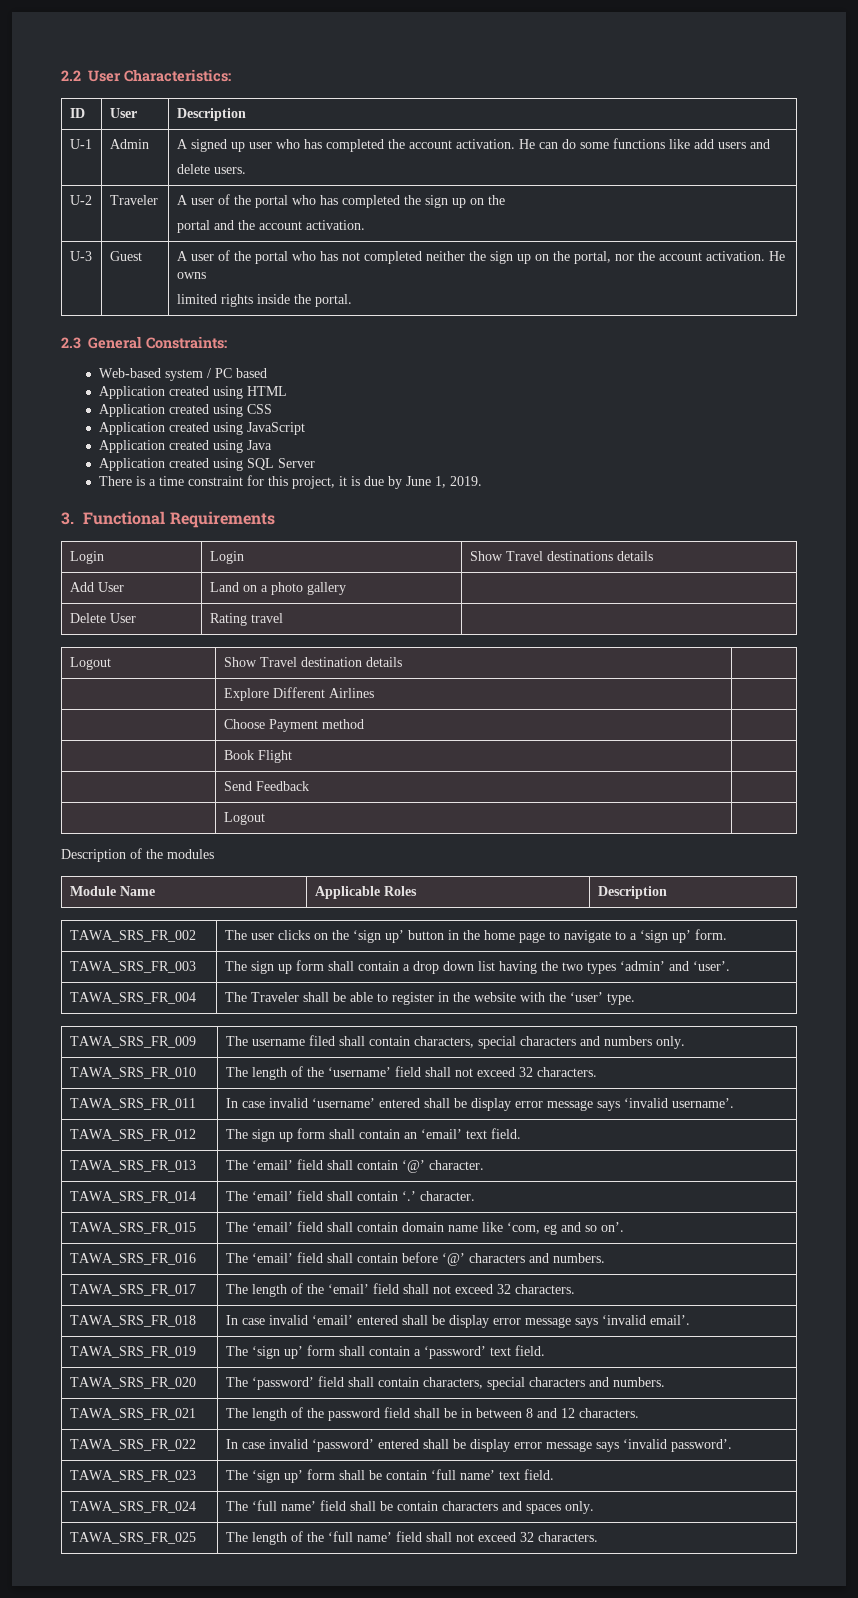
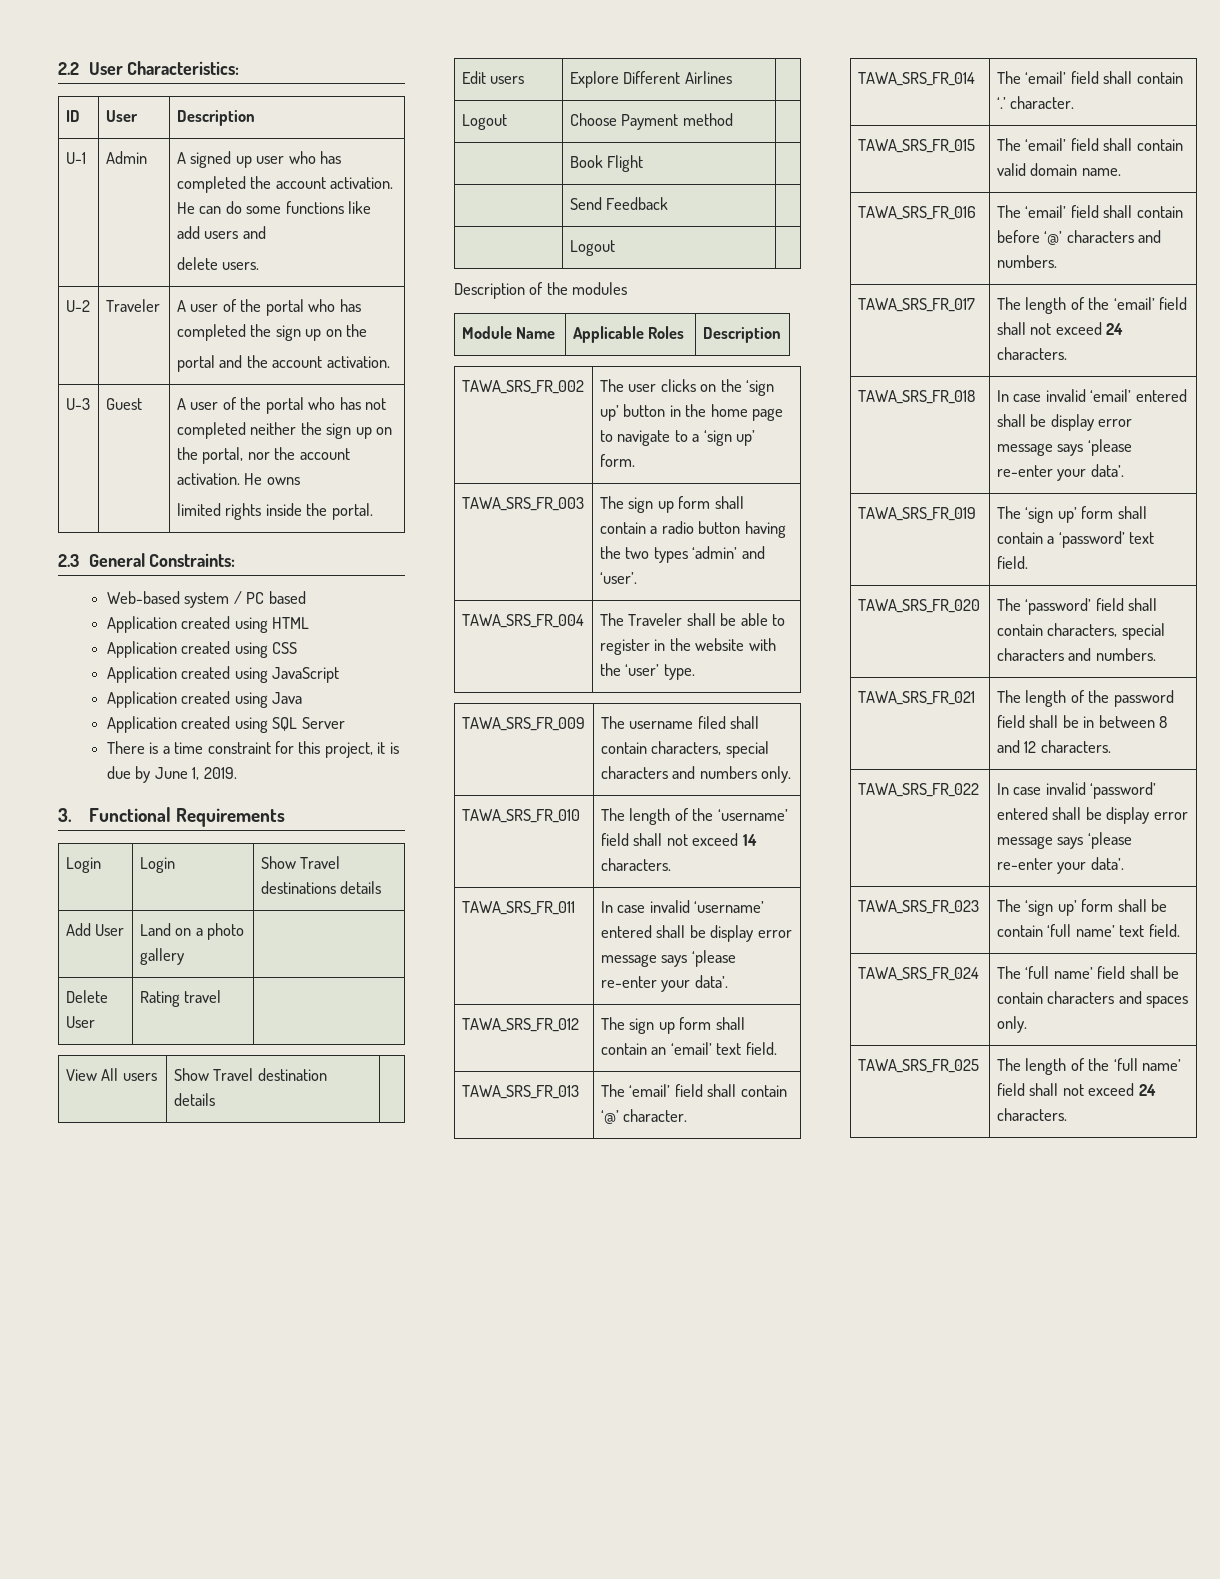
- Logout | Show Travel destination details |
+ View All users | Show Travel destination details |
- | Explore Different Airlines |
+ Edit users | Explore Different Airlines |
- | Choose Payment method |
+ Logout | Choose Payment method |
- TAWA_SRS_FR_003 | The sign up form shall contain a drop down list having the two types ‘admin’ and ‘user’.
+ TAWA_SRS_FR_003 | The sign up form shall contain a radio button having the two types ‘admin’ and ‘user’.
- TAWA_SRS_FR_010 | The length of the ‘username’ field shall not exceed 32 characters.
+ TAWA_SRS_FR_010 | The length of the ‘username’ field shall not exceed 14 characters.
- TAWA_SRS_FR_011 | In case invalid ‘username’ entered shall be display error message says ‘invalid username’.
+ TAWA_SRS_FR_011 | In case invalid ‘username’ entered shall be display error message says ‘please re-enter your data’.
- TAWA_SRS_FR_015 | The ‘email’ field shall contain domain name like ‘com, eg and so on’.
+ TAWA_SRS_FR_015 | The ‘email’ field shall contain valid domain name.
- TAWA_SRS_FR_017 | The length of the ‘email’ field shall not exceed 32 characters.
+ TAWA_SRS_FR_017 | The length of the ‘email’ field shall not exceed 24 characters.
- TAWA_SRS_FR_018 | In case invalid ‘email’ entered shall be display error message says ‘invalid email’.
+ TAWA_SRS_FR_018 | In case invalid ‘email’ entered shall be display error message says ‘please re-enter your data’.
- TAWA_SRS_FR_022 | In case invalid ‘password’ entered shall be display error message says ‘invalid password’.
+ TAWA_SRS_FR_022 | In case invalid ‘password’ entered shall be display error message says ‘please re-enter your data’.
- TAWA_SRS_FR_025 | The length of the ‘full name’ field shall not exceed 32 characters.
+ TAWA_SRS_FR_025 | The length of the ‘full name’ field shall not exceed 24 characters.

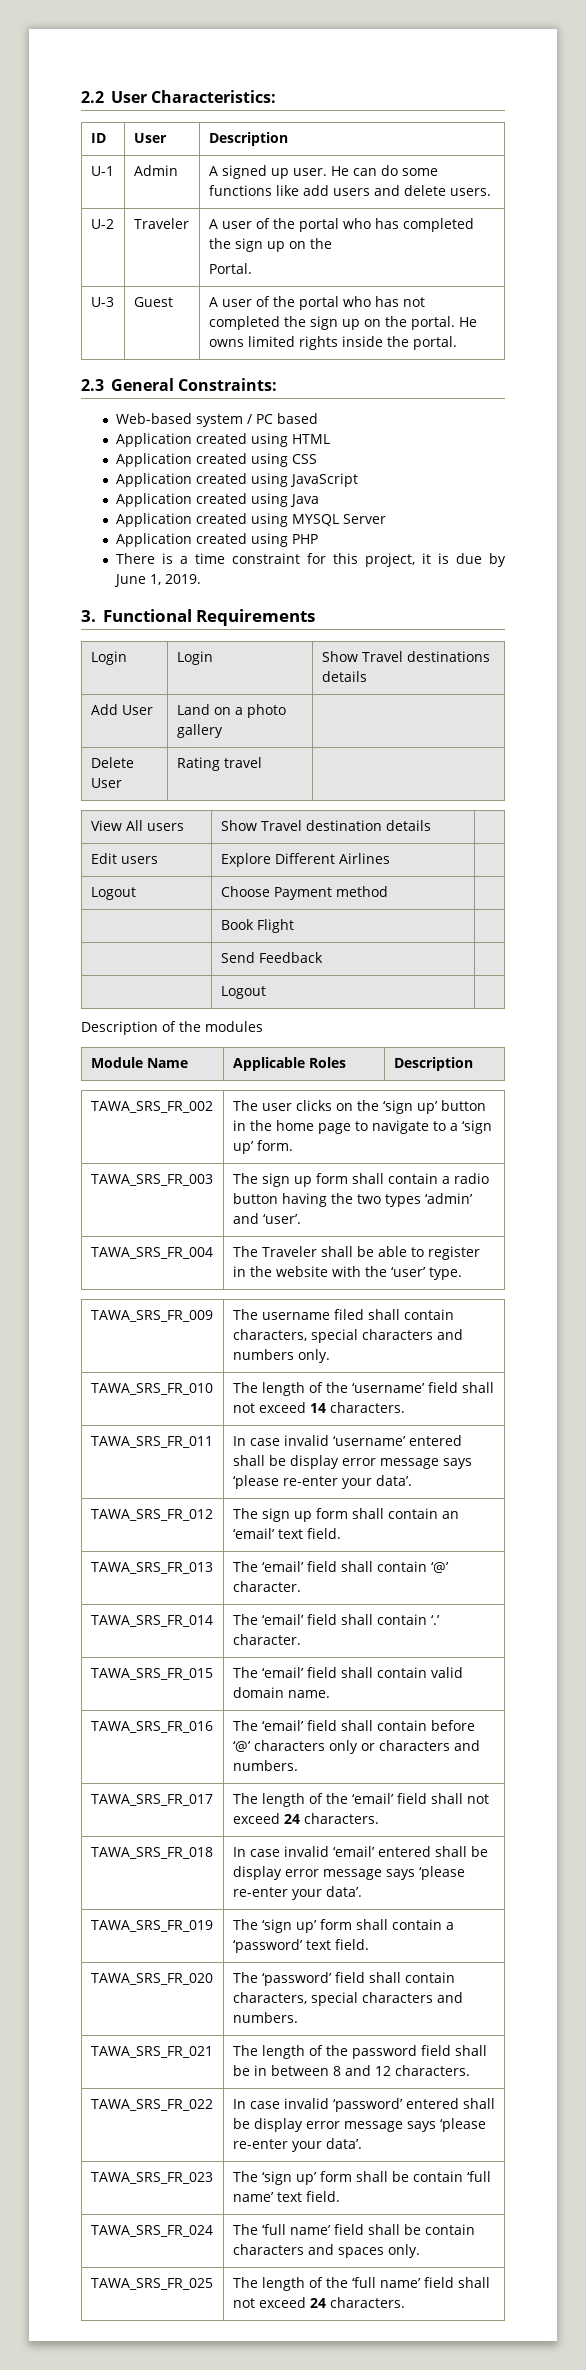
- U-1 | Admin | A signed up user who has completed the account activation. He can do some functions like add users and
- delete users.
+ U-1 | Admin | A signed up user. He can do some functions like add users and delete users.
  U-2 | Traveler | A user of the portal who has completed the sign up on the
- portal and the account activation.
+ Portal.
- U-3 | Guest | A user of the portal who has not completed neither the sign up on the portal, nor the account activation. He owns
- limited rights inside the portal.
+ U-3 | Guest | A user of the portal who has not completed the sign up on the portal. He owns limited rights inside the portal.
- Application created using SQL Server
+ Application created using MYSQL Server
+ Application created using PHP
- TAWA_SRS_FR_016 | The ‘email’ field shall contain before ‘@’ characters and numbers.
+ TAWA_SRS_FR_016 | The ‘email’ field shall contain before ‘@’ characters only or characters and numbers.

